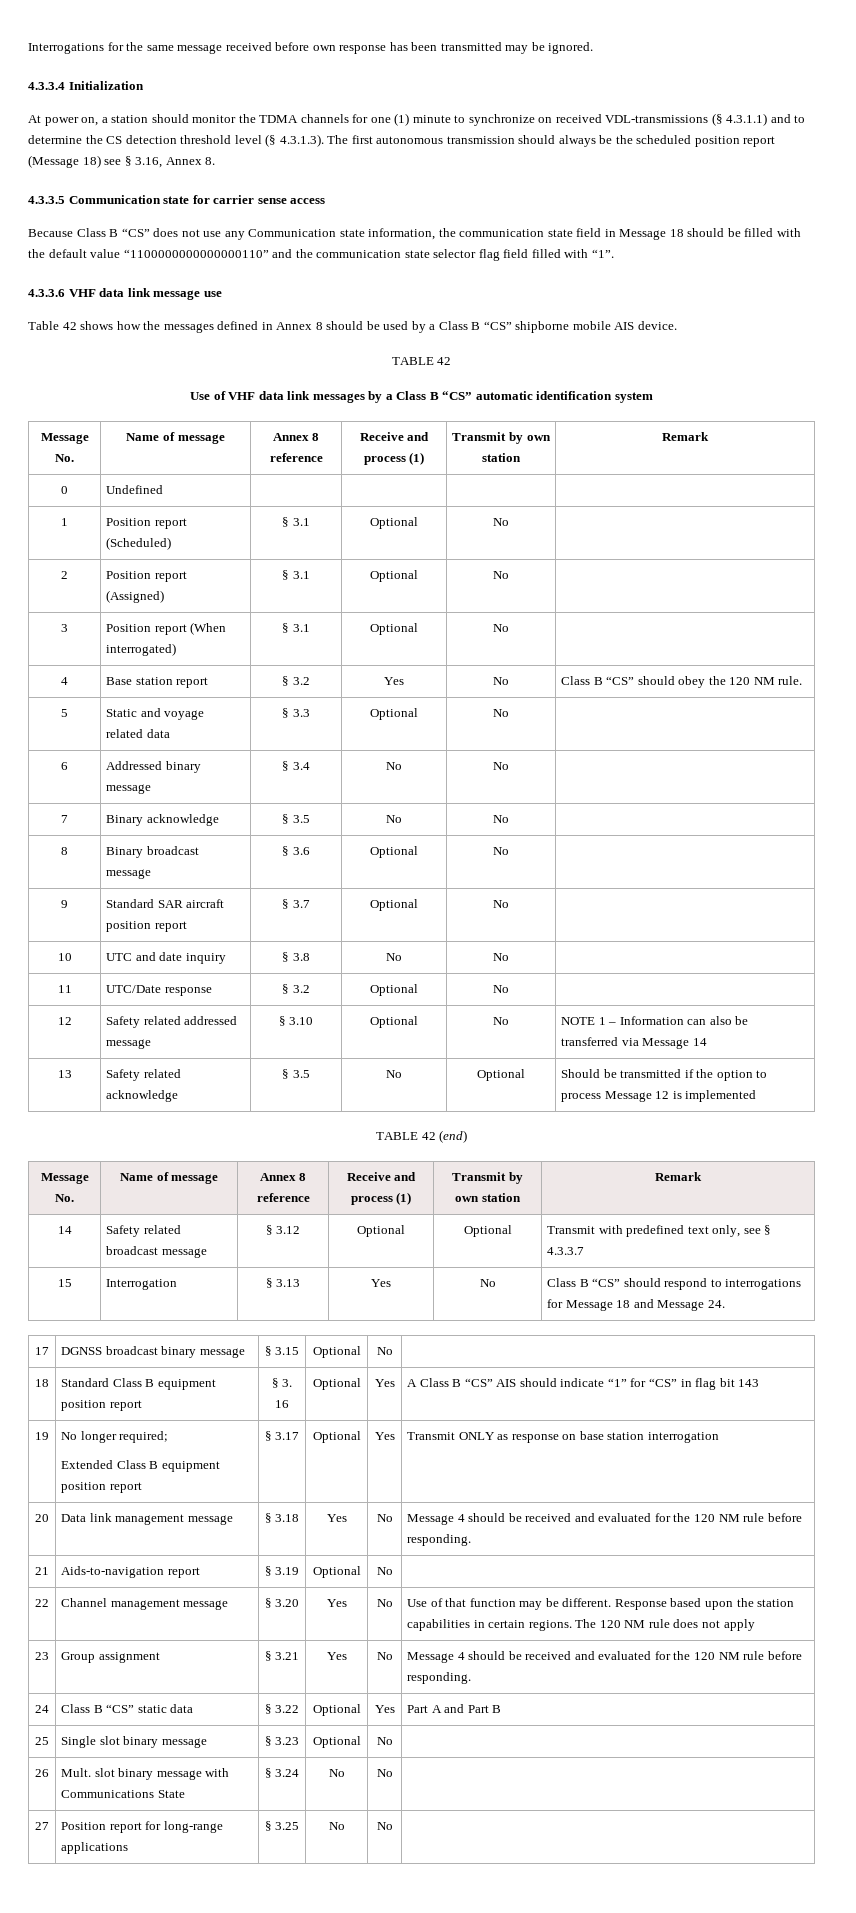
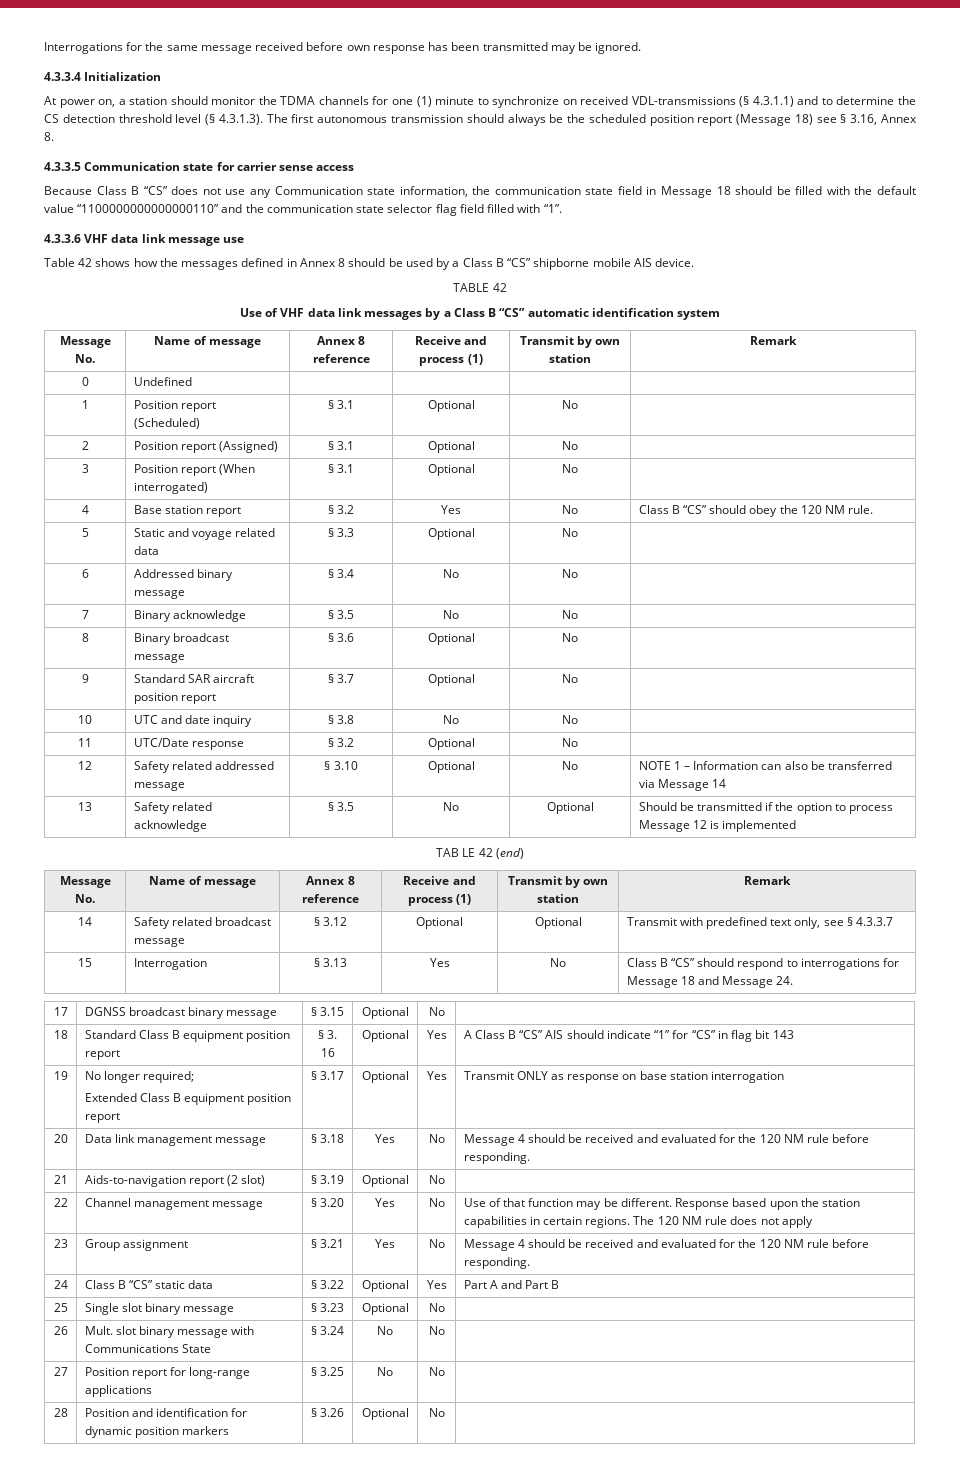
- TABLE 42 (end)
+ TAB LE 42 (end)
- 21 | Aids-to-navigation report | § 3.19 | Optional | No |
+ 21 | Aids-to-navigation report (2 slot) | § 3.19 | Optional | No |
+ 28 | Position and identification for dynamic position markers | § 3.26 | Optional | No |

